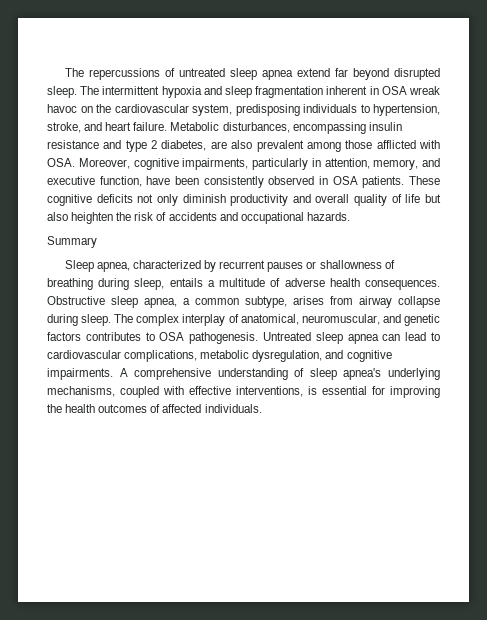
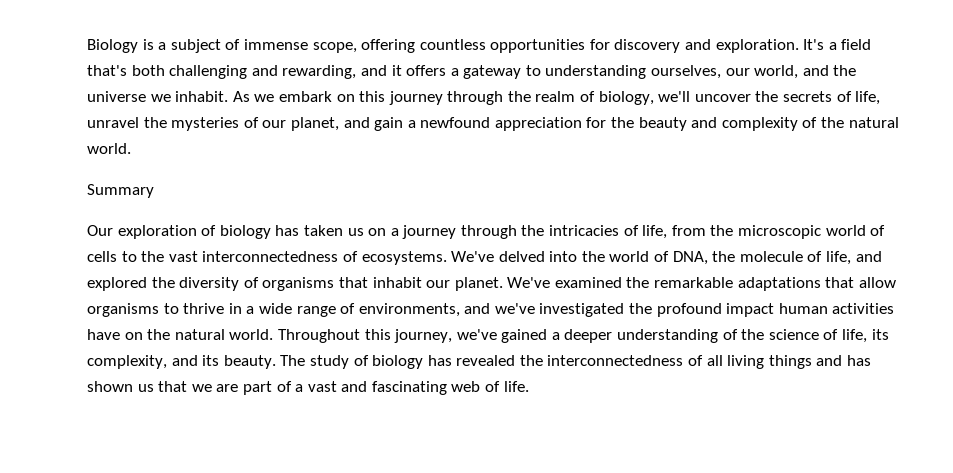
- The repercussions of untreated sleep apnea extend far beyond disrupted sleep. The intermittent hypoxia and sleep fragmentation inherent in OSA wreak havoc on the cardiovascular system, predisposing individuals to hypertension, stroke, and heart failure. Metabolic disturbances, encompassing insulin resistance and type 2 diabetes, are also prevalent among those afflicted with OSA. Moreover, cognitive impairments, particularly in attention, memory, and executive function, have been consistently observed in OSA patients. These cognitive deficits not only diminish productivity and overall quality of life but also heighten the risk of accidents and occupational hazards.
+ Biology is a subject of immense scope, offering countless opportunities for discovery and exploration. It's a field that's both challenging and rewarding, and it offers a gateway to understanding ourselves, our world, and the universe we inhabit. As we embark on this journey through the realm of biology, we'll uncover the secrets of life, unravel the mysteries of our planet, and gain a newfound appreciation for the beauty and complexity of the natural world.
  Summary
- Sleep apnea, characterized by recurrent pauses or shallowness of breathing during sleep, entails a multitude of adverse health consequences. Obstructive sleep apnea, a common subtype, arises from airway collapse during sleep. The complex interplay of anatomical, neuromuscular, and genetic factors contributes to OSA pathogenesis. Untreated sleep apnea can lead to cardiovascular complications, metabolic dysregulation, and cognitive impairments. A comprehensive understanding of sleep apnea's underlying mechanisms, coupled with effective interventions, is essential for improving the health outcomes of affected individuals.
+ Our exploration of biology has taken us on a journey through the intricacies of life, from the microscopic world of cells to the vast interconnectedness of ecosystems. We've delved into the world of DNA, the molecule of life, and explored the diversity of organisms that inhabit our planet. We've examined the remarkable adaptations that allow organisms to thrive in a wide range of environments, and we've investigated the profound impact human activities have on the natural world. Throughout this journey, we've gained a deeper understanding of the science of life, its complexity, and its beauty. The study of biology has revealed the interconnectedness of all living things and has shown us that we are part of a vast and fascinating web of life.

